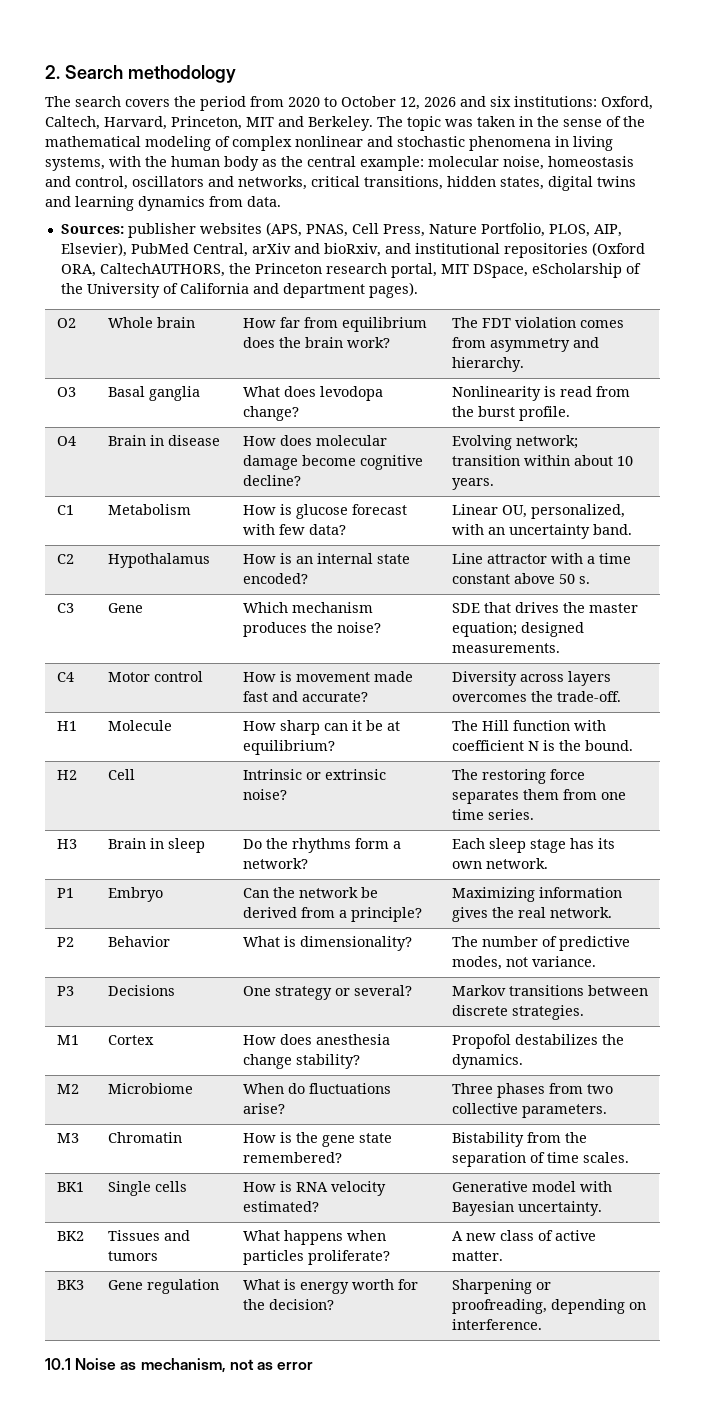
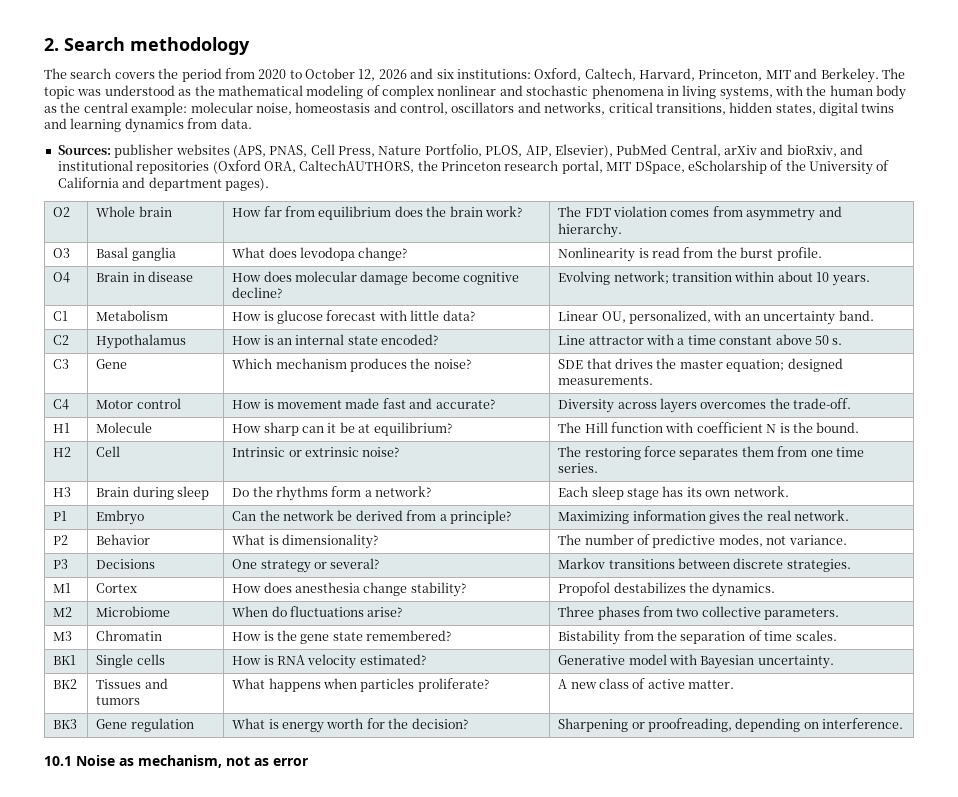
- The topic was taken in the sense of the mathematical modeling of complex nonlinear and stochastic phenomena in living systems, with the human body as the central example: molecular noise, homeostasis and control, oscillators and networks, critical transitions, hidden states, digital twins and learning dynamics from data.
+ The topic was understood as the mathematical modeling of complex nonlinear and stochastic phenomena in living systems, with the human body as the central example: molecular noise, homeostasis and control, oscillators and networks, critical transitions, hidden states, digital twins and learning dynamics from data.
- C1 | Metabolism | How is glucose forecast with few data? | Linear OU, personalized, with an uncertainty band.
+ C1 | Metabolism | How is glucose forecast with little data? | Linear OU, personalized, with an uncertainty band.
- H3 | Brain in sleep | Do the rhythms form a network? | Each sleep stage has its own network.
+ H3 | Brain during sleep | Do the rhythms form a network? | Each sleep stage has its own network.

